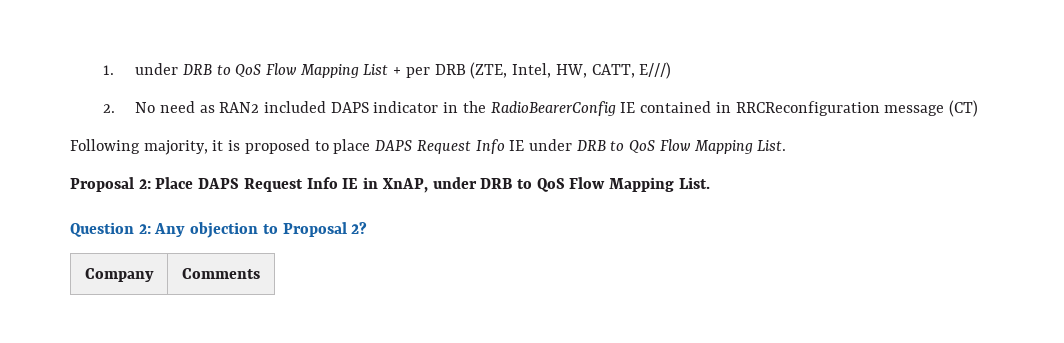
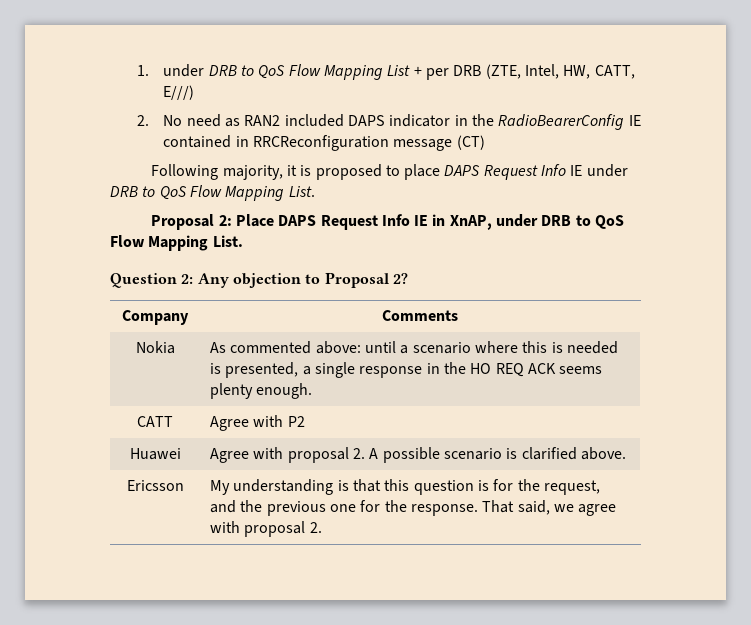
+ Nokia | As commented above: until a scenario where this is needed is presented, a single response in the HO REQ ACK seems plenty enough.
+ CATT | Agree with P2
+ Huawei | Agree with proposal 2. A possible scenario is clarified above.
+ Ericsson | My understanding is that this question is for the request, and the previous one for the response. That said, we agree with proposal 2.

